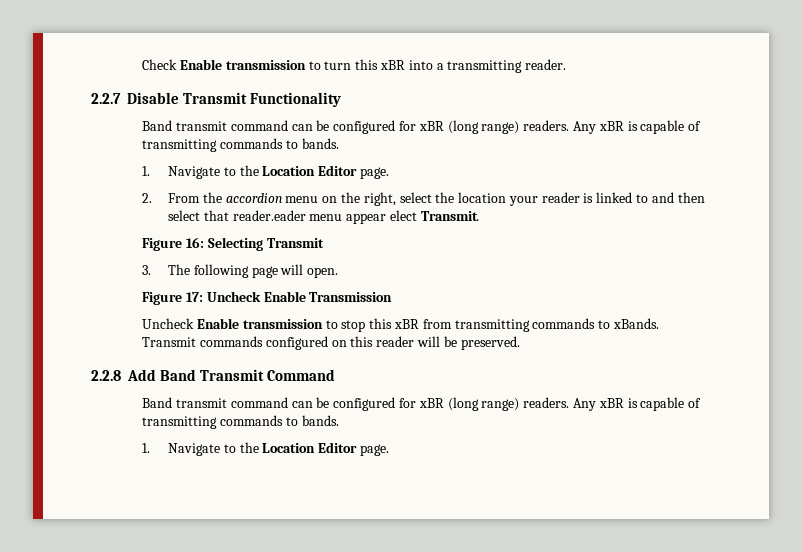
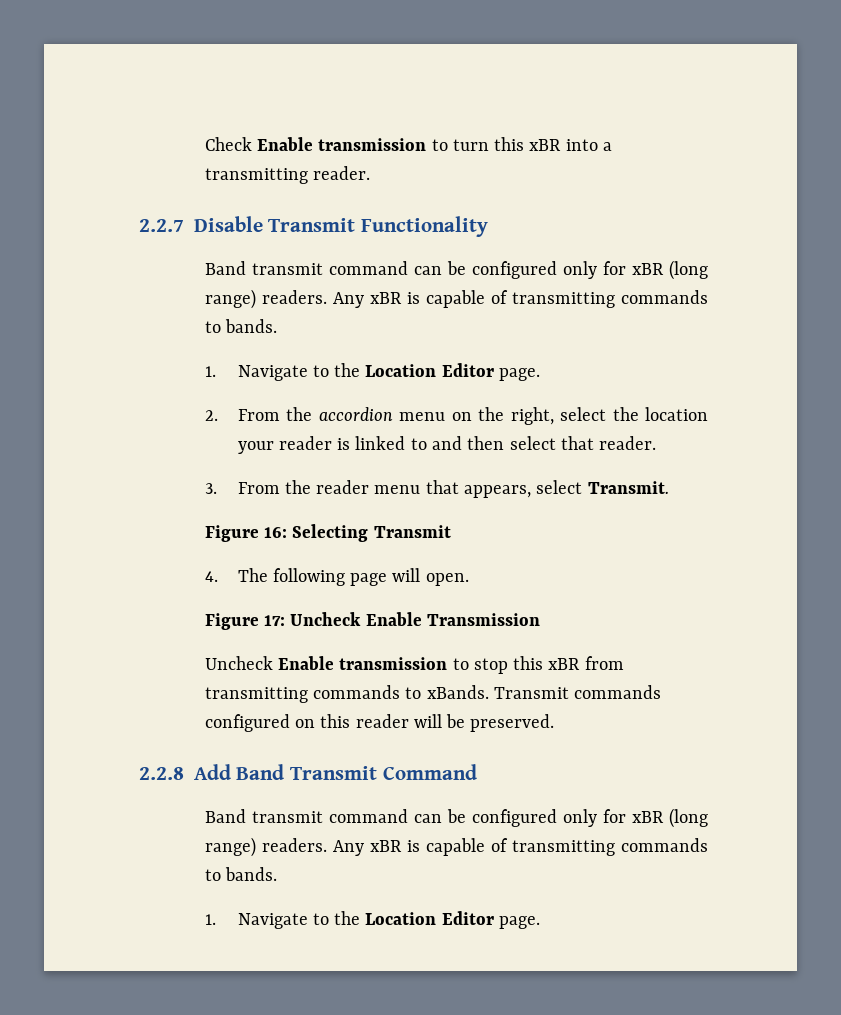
  2.2.7 Disable Transmit Functionality
- Band transmit command can be configured for xBR (long range) readers.
+ Band transmit command can be configured only for xBR (long range) readers.
- 2. From the accordion menu on the right, select the location your reader is linked to and then select that reader.eader menu appear elect Transmit.
+ 2. From the accordion menu on the right, select the location your reader is linked to and then select that reader.
+ 3. From the reader menu that appears, select Transmit.
- 3. The following page will open.
+ 4. The following page will open.
  2.2.8 Add Band Transmit Command
- Band transmit command can be configured for xBR (long range) readers.
+ Band transmit command can be configured only for xBR (long range) readers.

